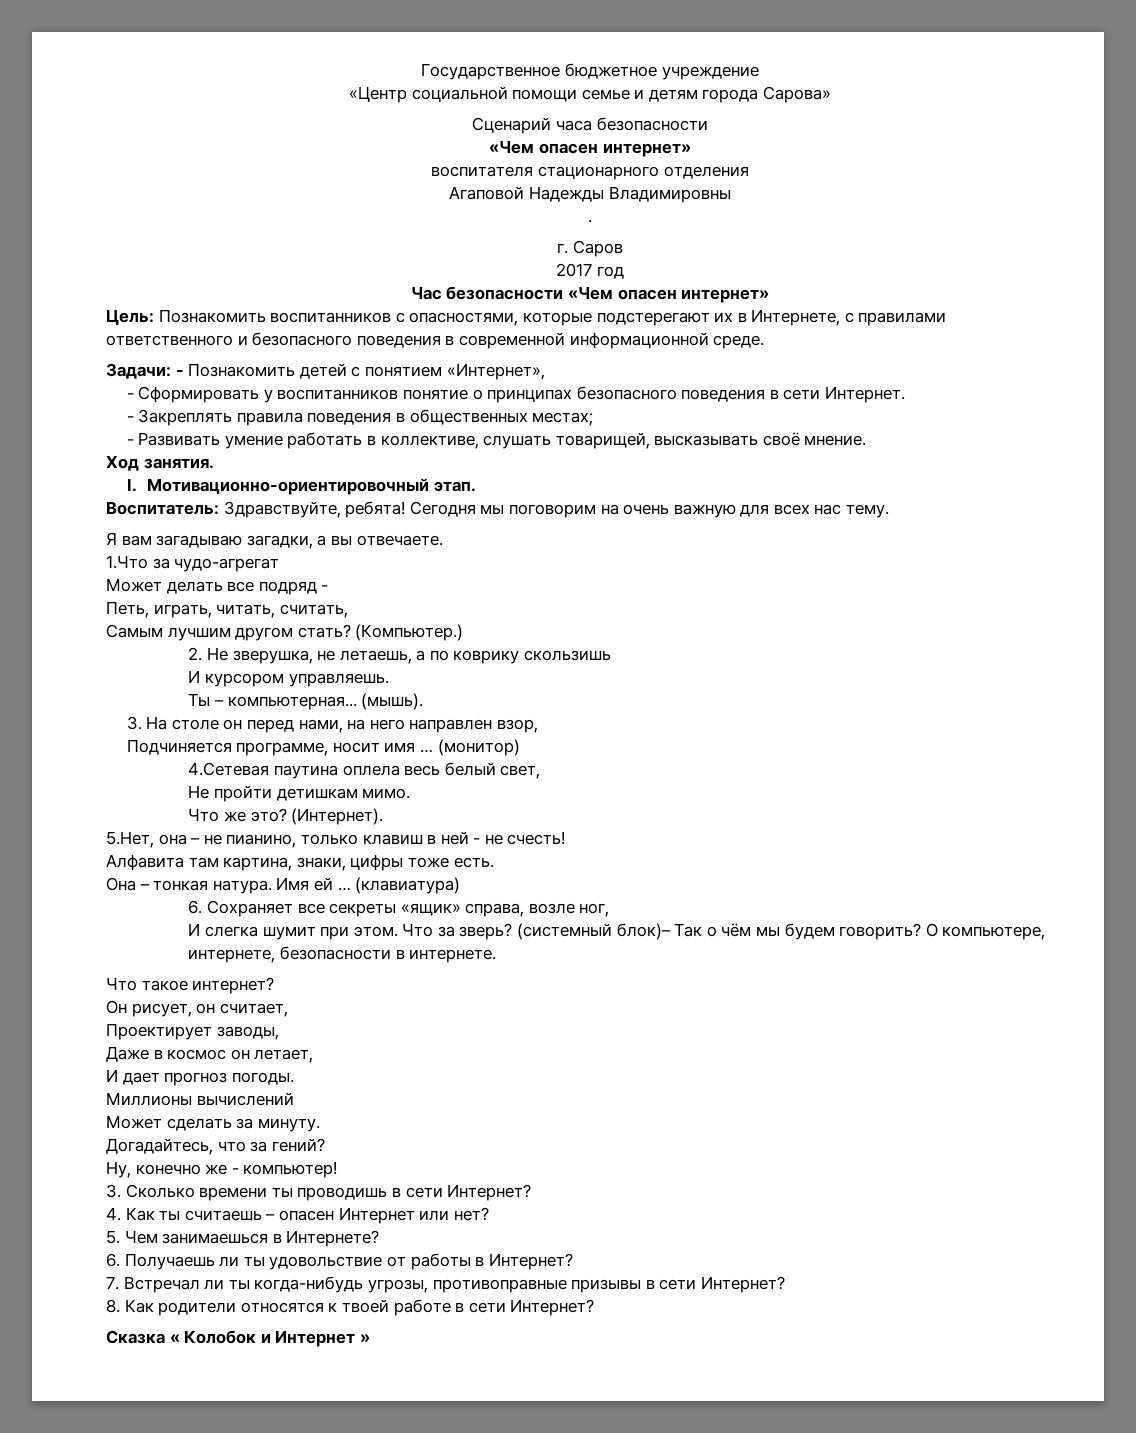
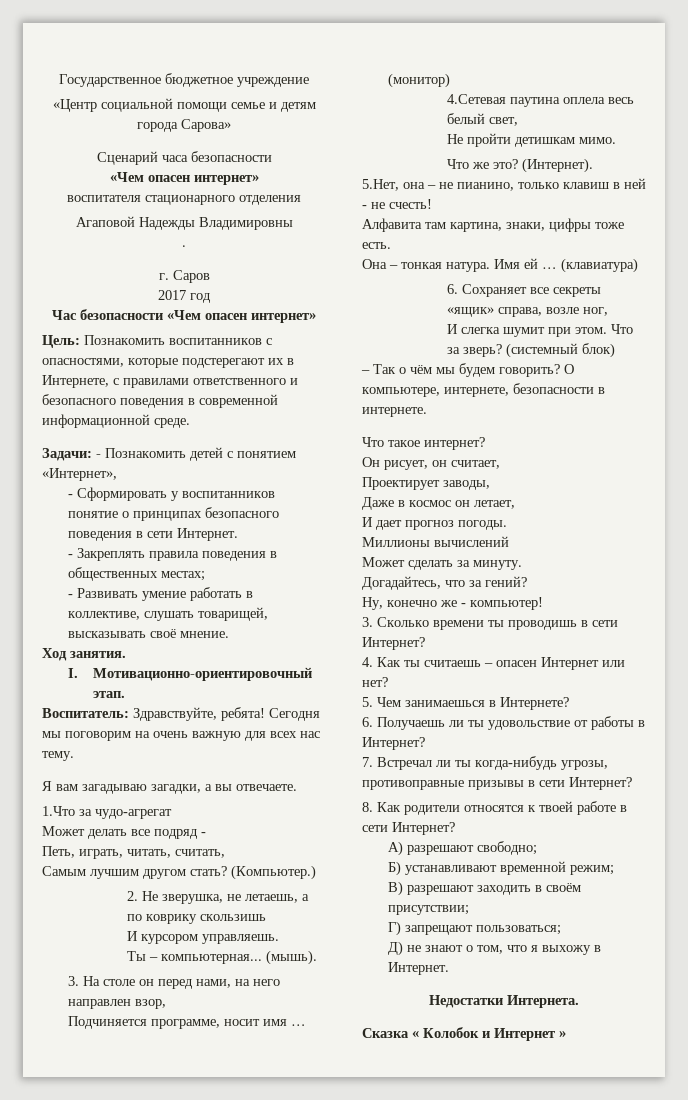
- (системный блок)– Так о чём мы будем говорить?
+ (системный блок)
+ – Так о чём мы будем говорить?
+ А) разрешают свободно;
+ Б) устанавливают временной режим;
+ В) разрешают заходить в своём присутствии;
+ Г) запрещают пользоваться;
+ Д) не знают о том, что я выхожу в Интернет.
+ Недостатки Интернета.

